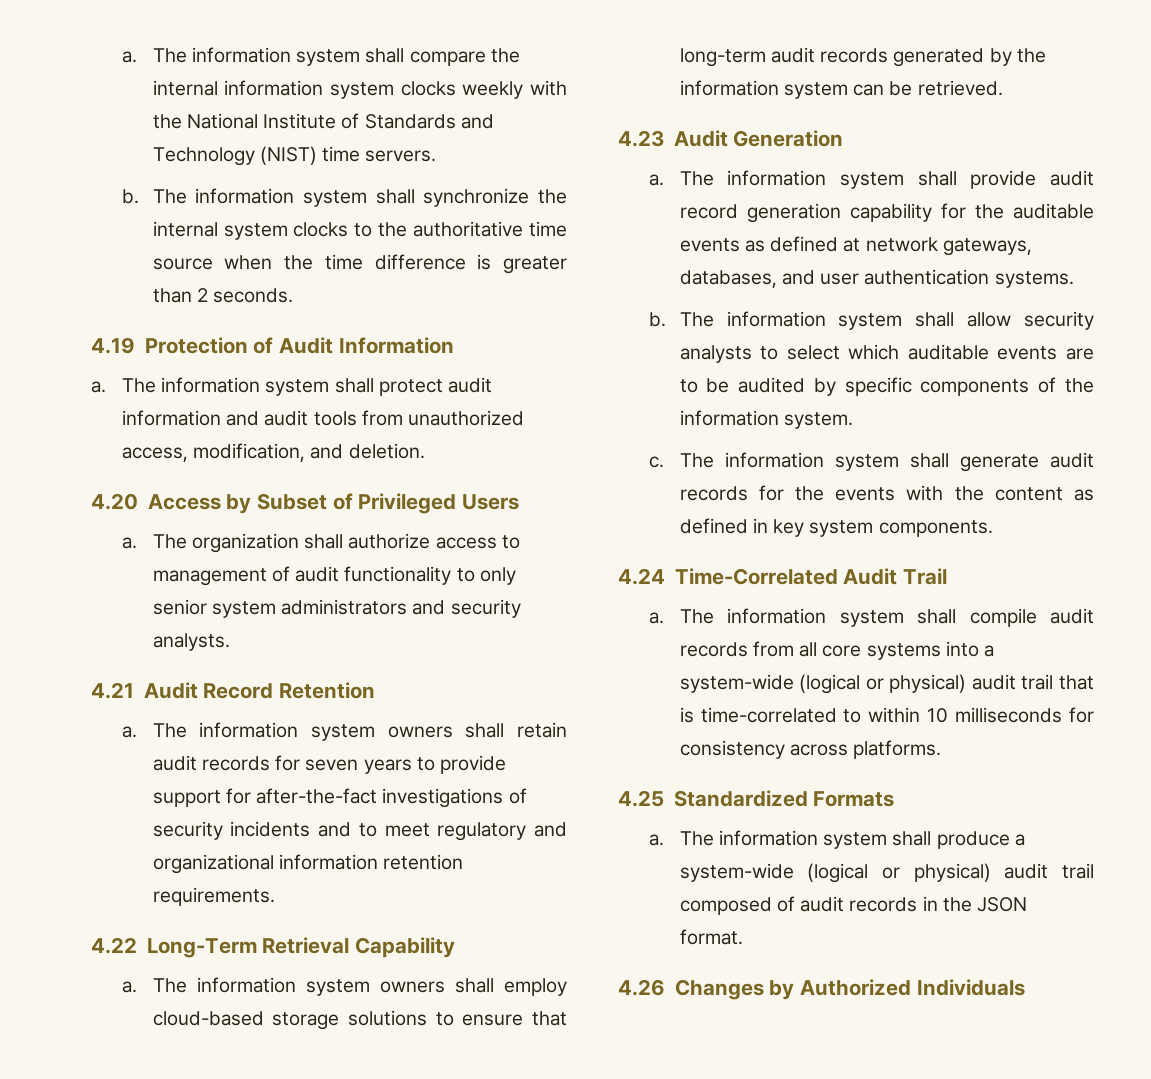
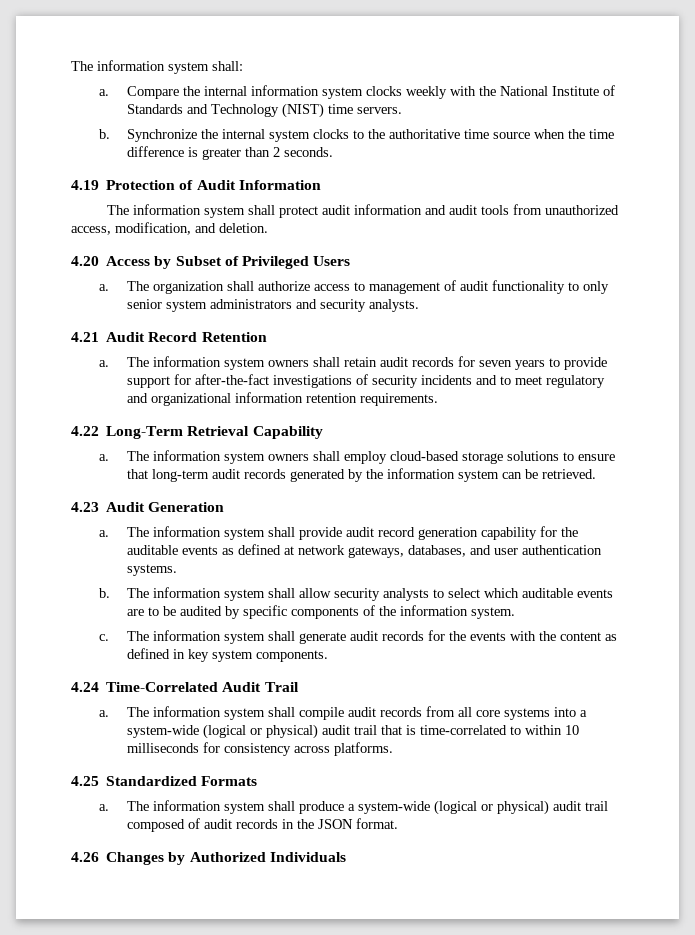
- a. The information system shall compare the internal information system clocks weekly with the National Institute of Standards and Technology (NIST) time servers.
+ The information system shall:
+ a. Compare the internal information system clocks weekly with the National Institute of Standards and Technology (NIST) time servers.
- The information system shall synchronize the internal system clocks to the authoritative time source when the time difference is greater than 2 seconds.
+ Synchronize the internal system clocks to the authoritative time source when the time difference is greater than 2 seconds.
  4.19 Protection of Audit Information
- a. The information system shall protect audit information and audit tools from unauthorized access, modification, and deletion.
+ The information system shall protect audit information and audit tools from unauthorized access, modification, and deletion.

